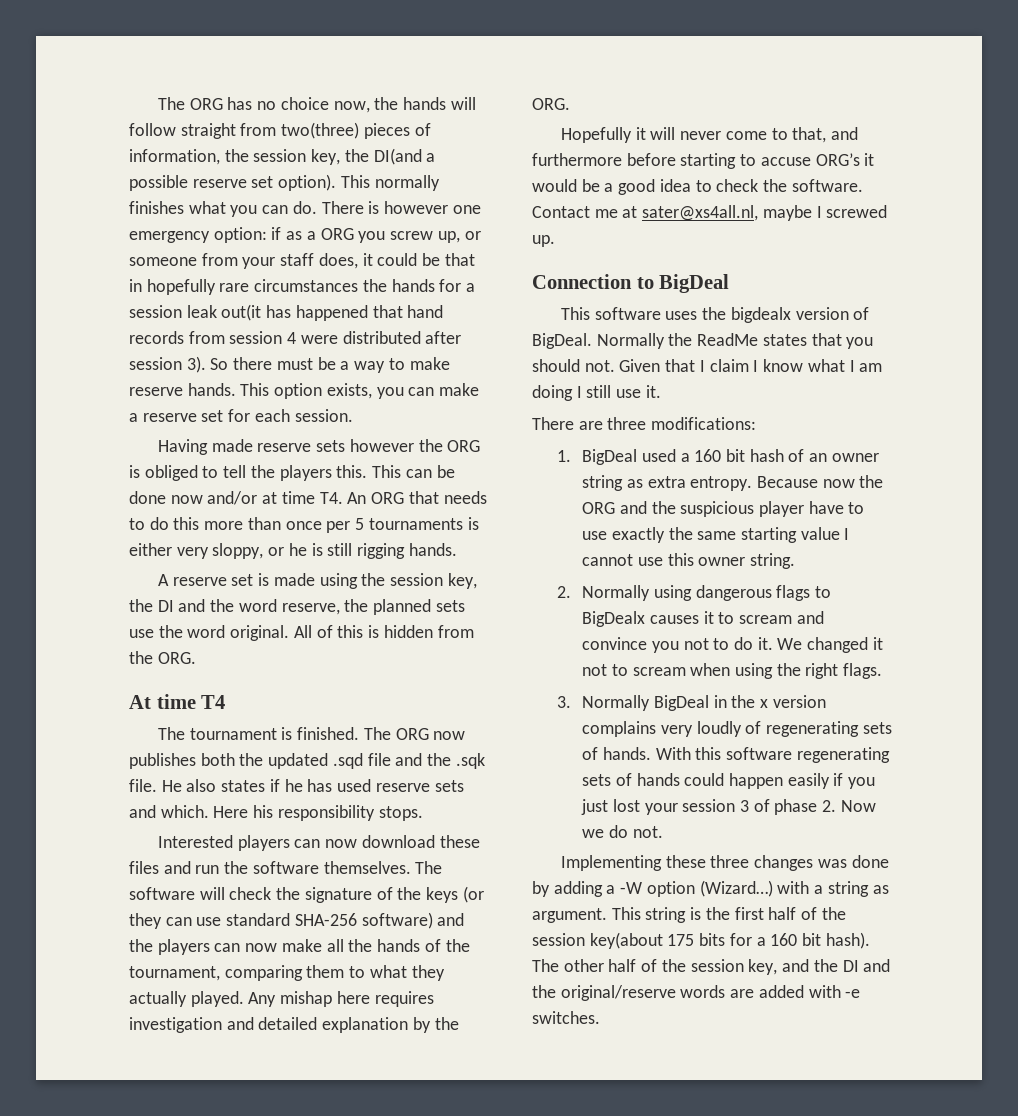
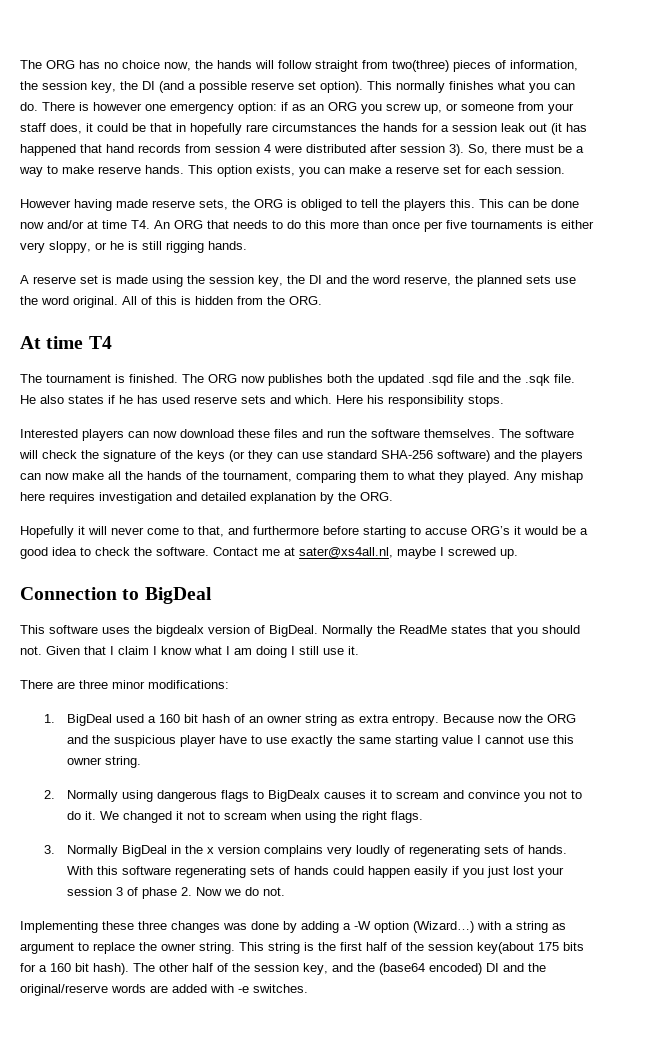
- The ORG has no choice now, the hands will follow straight from two(three) pieces of information, the session key, the DI(and a possible reserve set option).
+ The ORG has no choice now, the hands will follow straight from two(three) pieces of information, the session key, the DI (and a possible reserve set option).
- There is however one emergency option: if as a ORG you screw up, or someone from your staff does, it could be that in hopefully rare circumstances the hands for a session leak out(it has happened that hand records from session 4 were distributed after session 3).
+ There is however one emergency option: if as an ORG you screw up, or someone from your staff does, it could be that in hopefully rare circumstances the hands for a session leak out (it has happened that hand records from session 4 were distributed after session 3).
- So there must be a way to make reserve hands.
+ So, there must be a way to make reserve hands.
- Having made reserve sets however the ORG is obliged to tell the players this.
+ However having made reserve sets, the ORG is obliged to tell the players this.
- This can be done now and/or at time T4. An ORG that needs to do this more than once per 5 tournaments is either very sloppy, or he is still rigging hands.
+ This can be done now and/or at time T4. An ORG that needs to do this more than once per five tournaments is either very sloppy, or he is still rigging hands.
- The software will check the signature of the keys (or they can use standard SHA-256 software) and the players can now make all the hands of the tournament, comparing them to what they actually played.
+ The software will check the signature of the keys (or they can use standard SHA-256 software) and the players can now make all the hands of the tournament, comparing them to what they played.
- There are three modifications:
+ There are three minor modifications:
- Implementing these three changes was done by adding a -W option (Wizard…) with a string as argument.
+ Implementing these three changes was done by adding a -W option (Wizard…) with a string as argument to replace the owner string.
- The other half of the session key, and the DI and the original/reserve words are added with -e switches.
+ The other half of the session key, and the (base64 encoded) DI and the original/reserve words are added with -e switches.

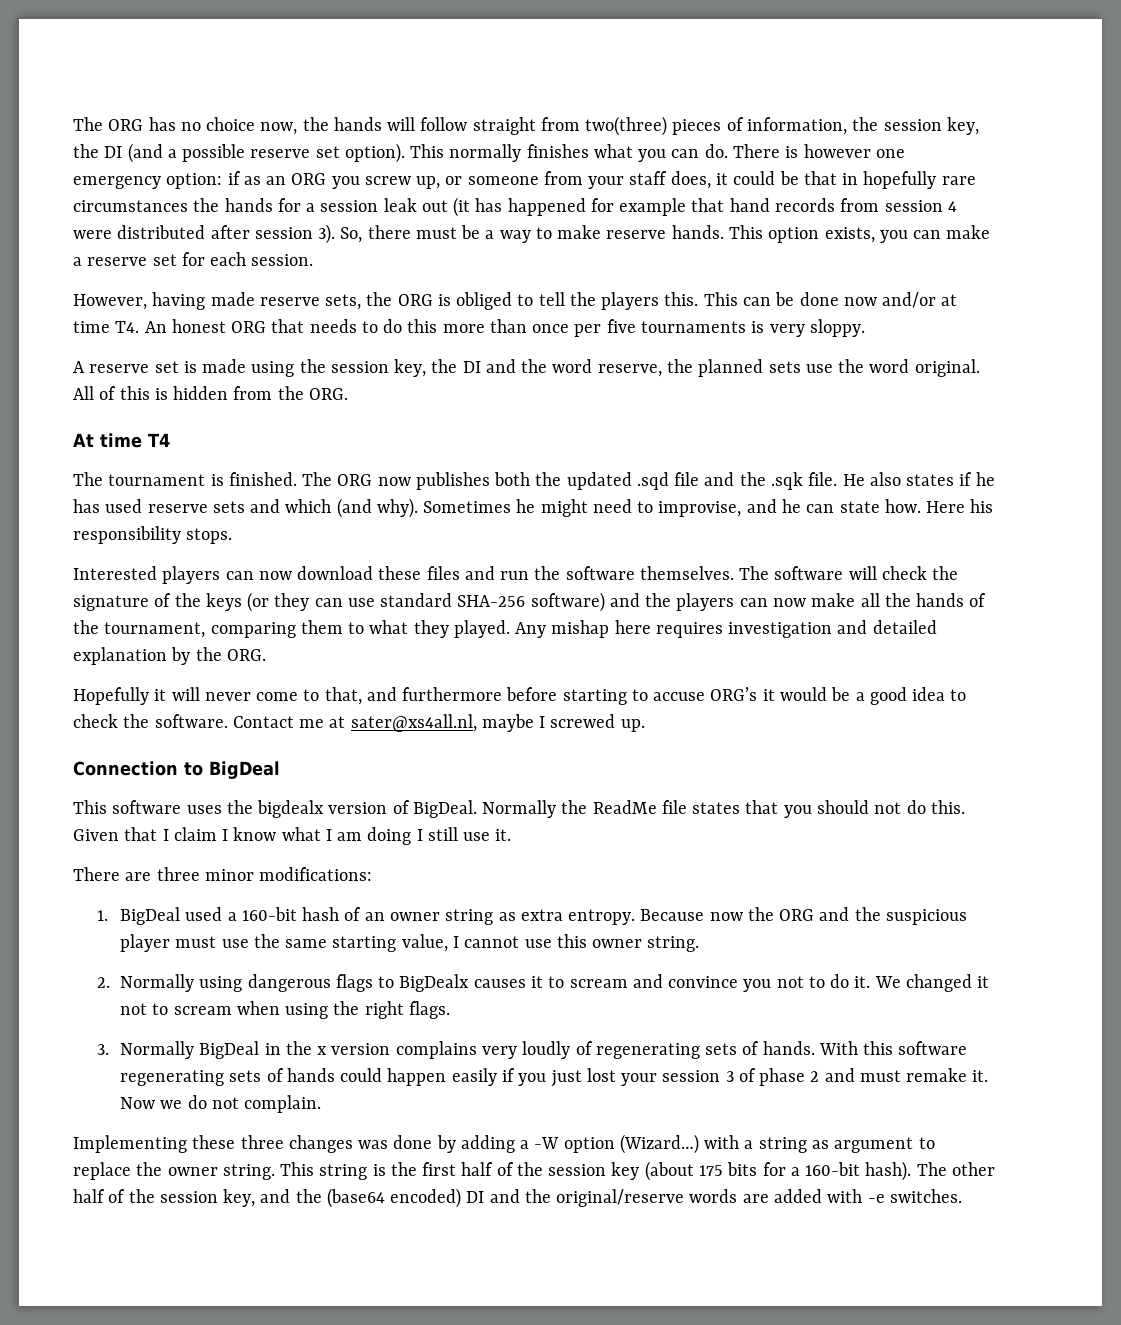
- There is however one emergency option: if as an ORG you screw up, or someone from your staff does, it could be that in hopefully rare circumstances the hands for a session leak out (it has happened that hand records from session 4 were distributed after session 3).
+ There is however one emergency option: if as an ORG you screw up, or someone from your staff does, it could be that in hopefully rare circumstances the hands for a session leak out (it has happened for example that hand records from session 4 were distributed after session 3).
- However having made reserve sets, the ORG is obliged to tell the players this.
+ However, having made reserve sets, the ORG is obliged to tell the players this.
- This can be done now and/or at time T4. An ORG that needs to do this more than once per five tournaments is either very sloppy, or he is still rigging hands.
+ This can be done now and/or at time T4. An honest ORG that needs to do this more than once per five tournaments is very sloppy.
- He also states if he has used reserve sets and which.
+ He also states if he has used reserve sets and which (and why). Sometimes he might need to improvise, and he can state how.
- Normally the ReadMe states that you should not.
+ Normally the ReadMe file states that you should not do this.
- 1. BigDeal used a 160 bit hash of an owner string as extra entropy.
+ 1. BigDeal used a 160-bit hash of an owner string as extra entropy.
- Because now the ORG and the suspicious player have to use exactly the same starting value I cannot use this owner string.
+ Because now the ORG and the suspicious player must use the same starting value, I cannot use this owner string.
- With this software regenerating sets of hands could happen easily if you just lost your session 3 of phase 2. Now we do not.
+ With this software regenerating sets of hands could happen easily if you just lost your session 3 of phase 2 and must remake it. Now we do not complain.
- This string is the first half of the session key(about 175 bits for a 160 bit hash).
+ This string is the first half of the session key (about 175 bits for a 160-bit hash).

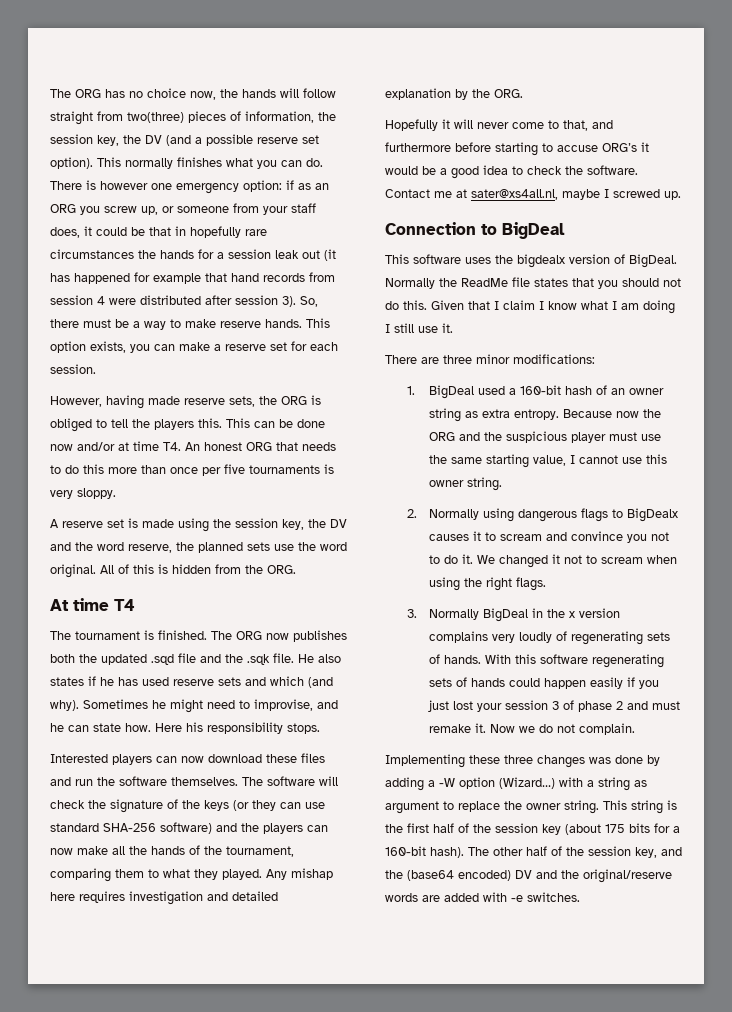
- The ORG has no choice now, the hands will follow straight from two(three) pieces of information, the session key, the DI (and a possible reserve set option).
+ The ORG has no choice now, the hands will follow straight from two(three) pieces of information, the session key, the DV (and a possible reserve set option).
- A reserve set is made using the session key, the DI and the word reserve, the planned sets use the word original.
+ A reserve set is made using the session key, the DV and the word reserve, the planned sets use the word original.
- The other half of the session key, and the (base64 encoded) DI and the original/reserve words are added with -e switches.
+ The other half of the session key, and the (base64 encoded) DV and the original/reserve words are added with -e switches.

